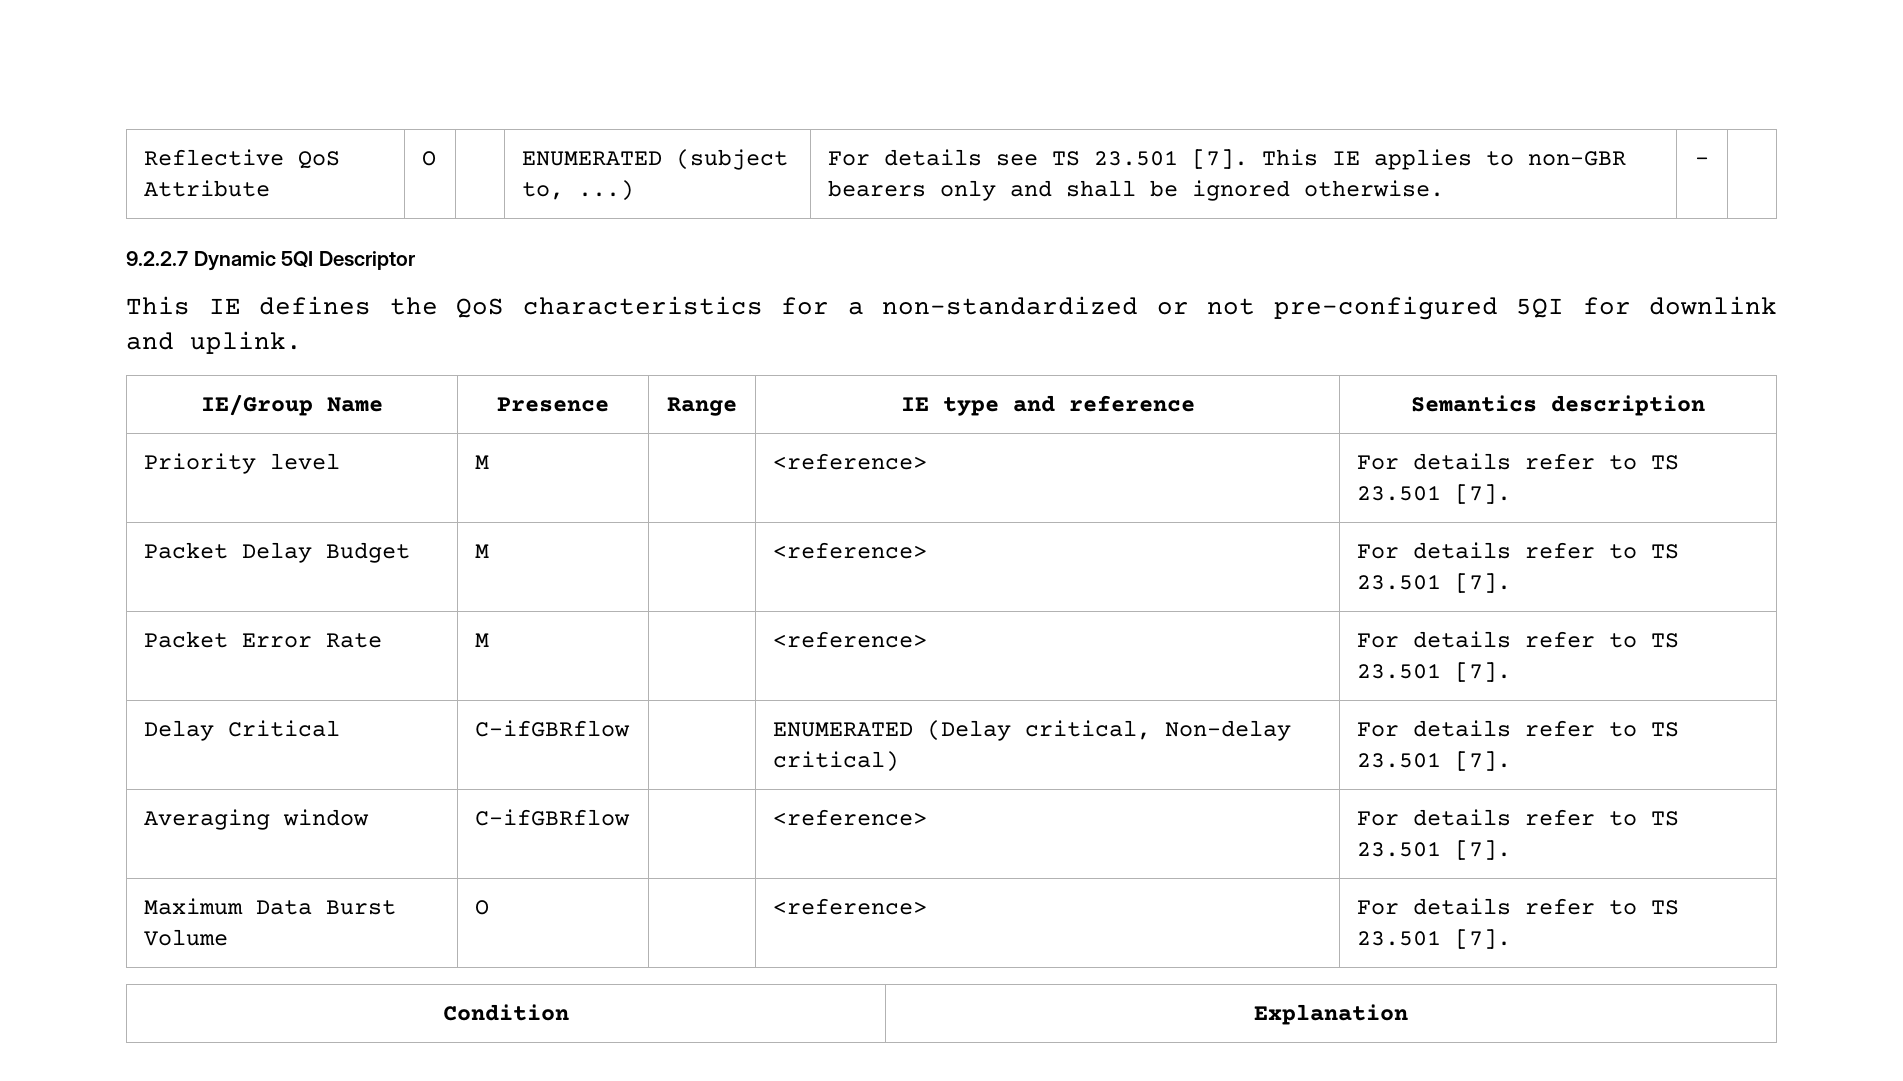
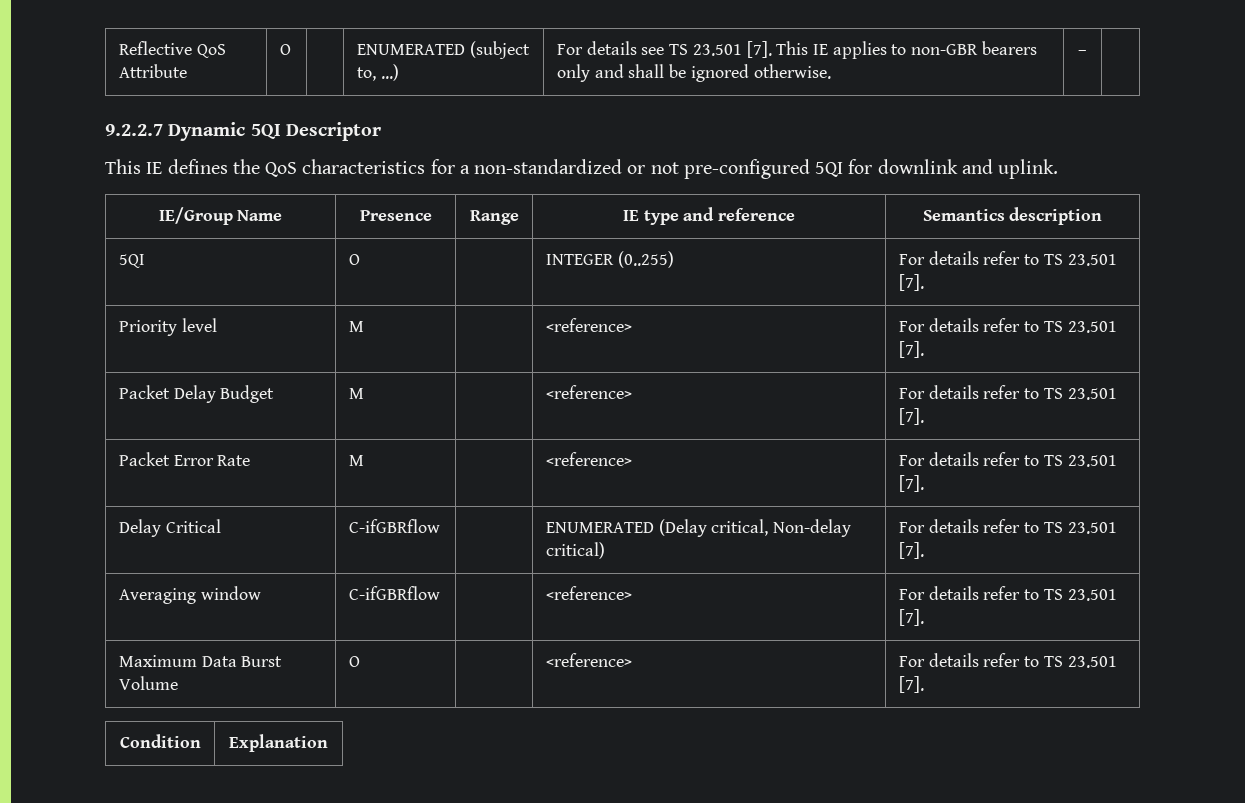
+ 5QI | O | | INTEGER (0..255) | For details refer to TS 23.501 [7].

